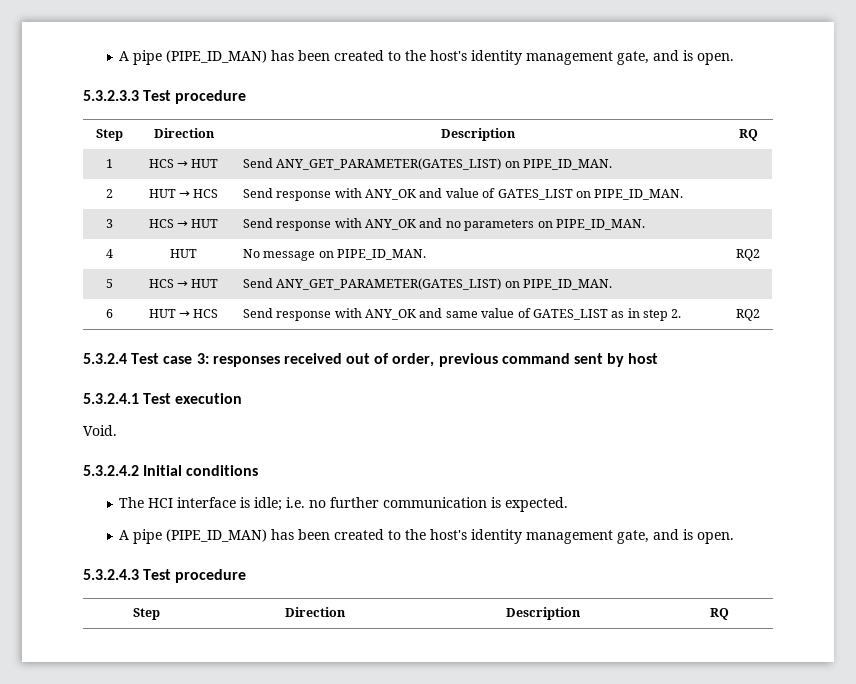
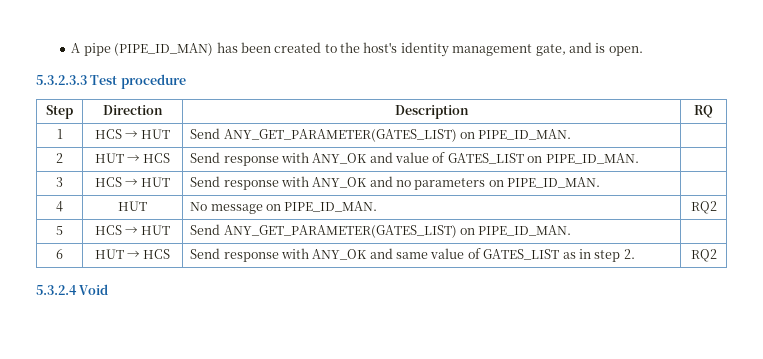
- 5.3.2.4 Test case 3: responses received out of order, previous command sent by host
- 5.3.2.4.1 Test execution
- Void.
- 5.3.2.4.2 Initial conditions
- The HCI interface is idle; i.e. no further communication is expected.
- A pipe (PIPE_ID_MAN) has been created to the host's identity management gate, and is open.
- 5.3.2.4.3 Test procedure
- Step | Direction | Description | RQ
+ 5.3.2.4 Void

